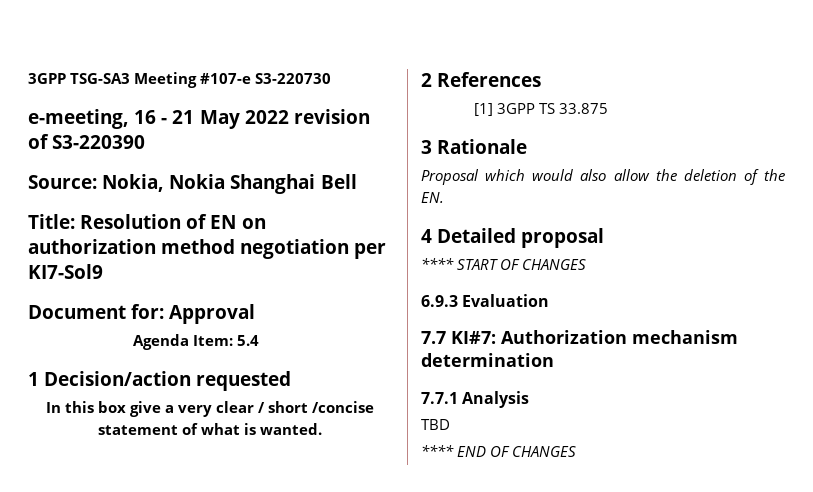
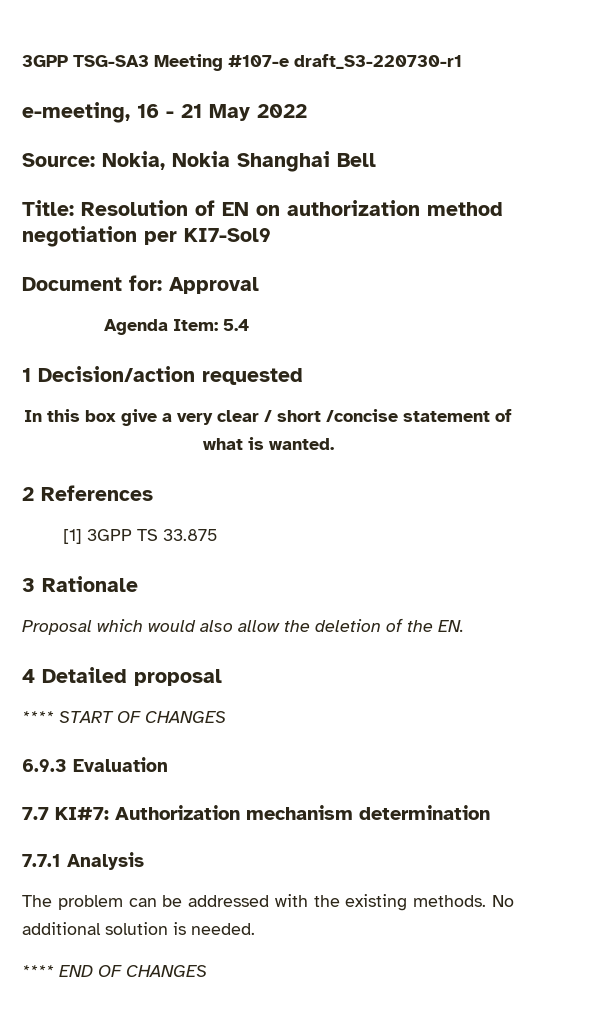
- 3GPP TSG-SA3 Meeting #107-e S3-220730
+ 3GPP TSG-SA3 Meeting #107-e draft_S3-220730-r1
- e-meeting, 16 - 21 May 2022 revision of S3-220390
+ e-meeting, 16 - 21 May 2022
- TBD
+ The problem can be addressed with the existing methods. No additional solution is needed.

